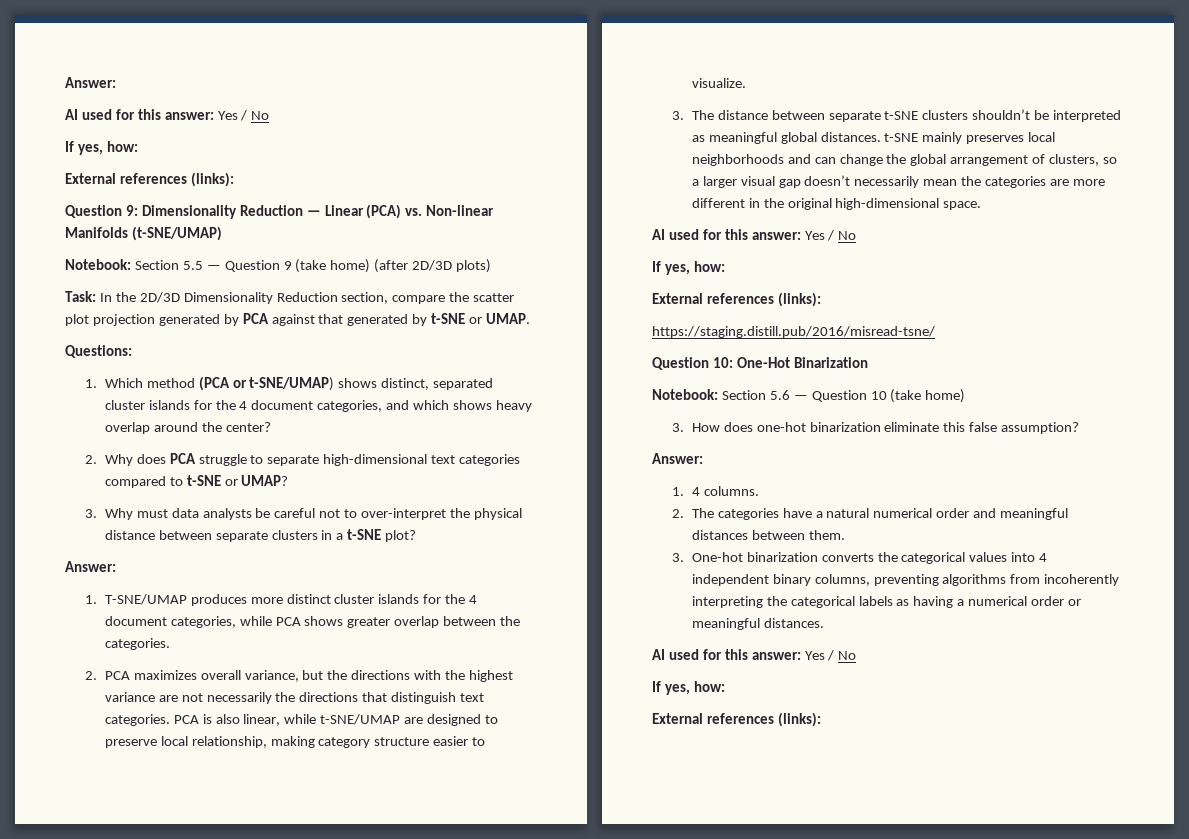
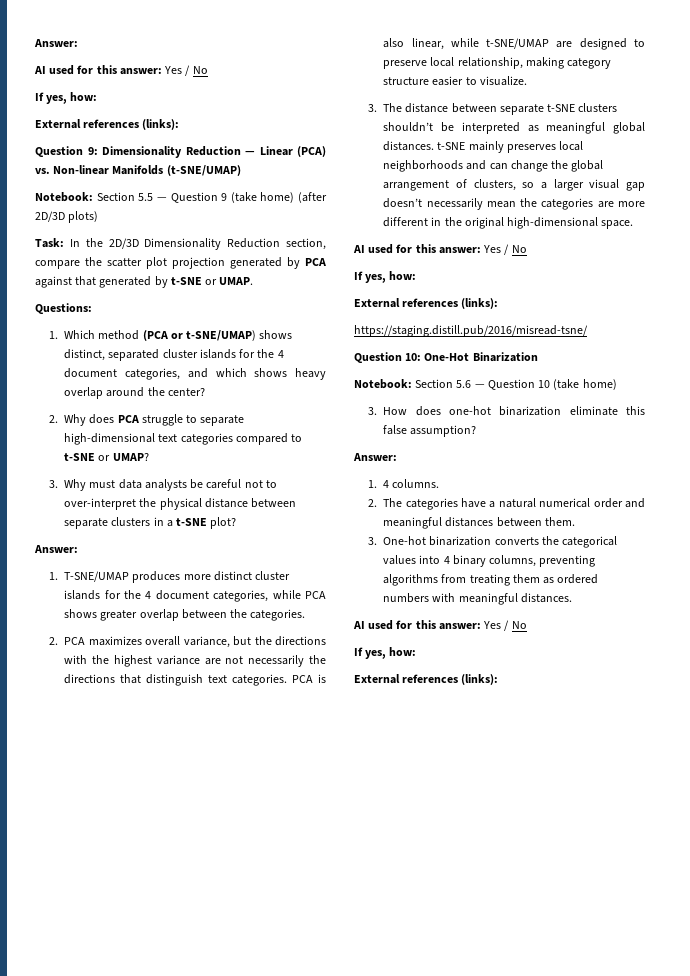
- 3. One-hot binarization converts the categorical values into 4 independent binary columns, preventing algorithms from incoherently interpreting the categorical labels as having a numerical order or meaningful distances.
+ 3. One-hot binarization converts the categorical values into 4 binary columns, preventing algorithms from treating them as ordered numbers with meaningful distances.

